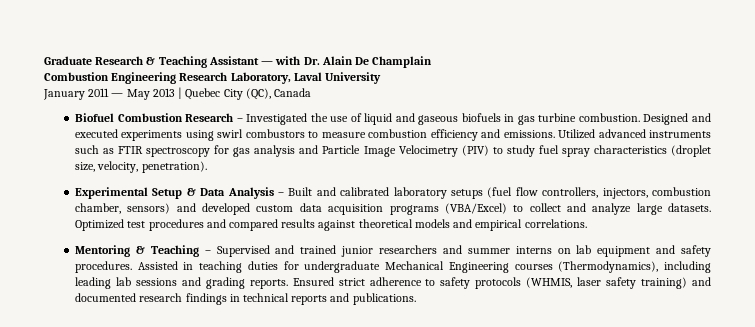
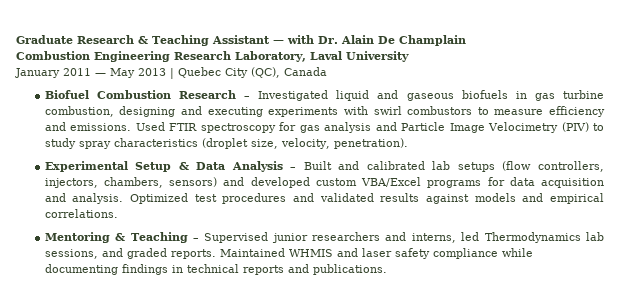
- Biofuel Combustion Research – Investigated the use of liquid and gaseous biofuels in gas turbine combustion. Designed and executed experiments using swirl combustors to measure combustion efficiency and emissions.
+ Biofuel Combustion Research – Investigated liquid and gaseous biofuels in gas turbine combustion, designing and executing experiments with swirl combustors to measure efficiency and emissions.
- Utilized advanced instruments such as FTIR spectroscopy for gas analysis and Particle Image Velocimetry (PIV) to study fuel spray characteristics (droplet size, velocity, penetration).
+ Used FTIR spectroscopy for gas analysis and Particle Image Velocimetry (PIV) to study spray characteristics (droplet size, velocity, penetration).
- Experimental Setup & Data Analysis – Built and calibrated laboratory setups (fuel flow controllers, injectors, combustion chamber, sensors) and developed custom data acquisition programs (VBA/Excel) to collect and analyze large datasets.
+ Experimental Setup & Data Analysis – Built and calibrated lab setups (flow controllers, injectors, chambers, sensors) and developed custom VBA/Excel programs for data acquisition and analysis.
- Optimized test procedures and compared results against theoretical models and empirical correlations.
+ Optimized test procedures and validated results against models and empirical correlations.
- Mentoring & Teaching – Supervised and trained junior researchers and summer interns on lab equipment and safety procedures. Assisted in teaching duties for undergraduate Mechanical Engineering courses (Thermodynamics), including leading lab sessions and grading reports. Ensured strict adherence to safety protocols (WHMIS, laser safety training) and documented research findings in technical reports and publications.
+ Mentoring & Teaching – Supervised junior researchers and interns, led Thermodynamics lab sessions, and graded reports. Maintained WHMIS and laser safety compliance while documenting findings in technical reports and publications.

